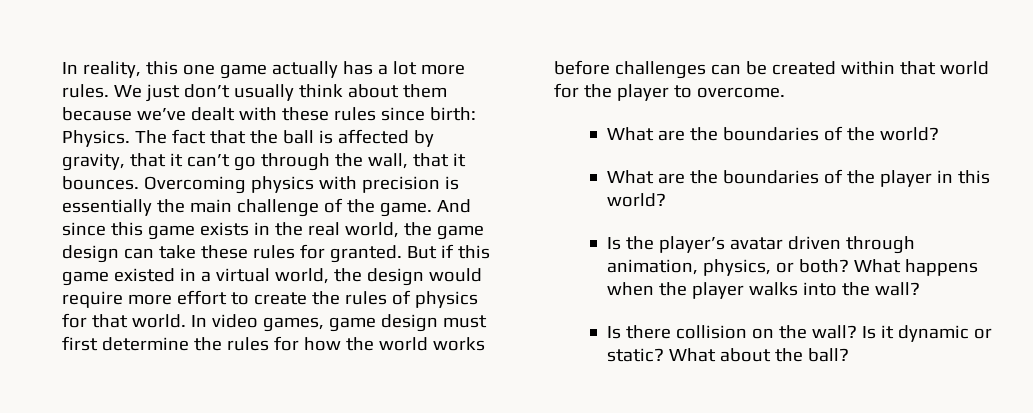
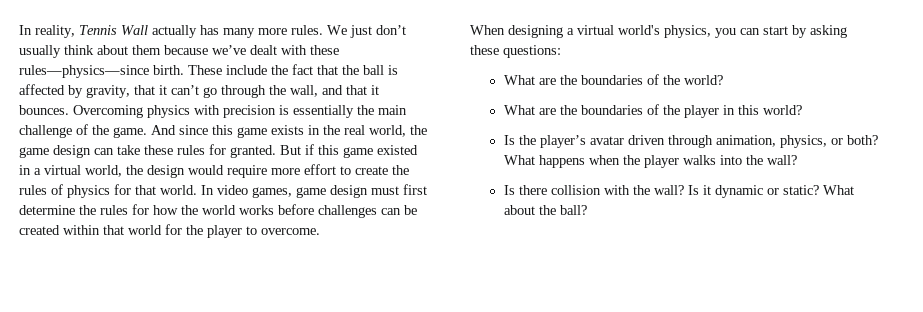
- In reality, this one game actually has a lot more rules.
+ In reality, Tennis Wall actually has many more rules.
- We just don’t usually think about them because we’ve dealt with these rules since birth: Physics. The fact that the ball is affected by gravity, that it can’t go through the wall, that it bounces.
+ We just don’t usually think about them because we’ve dealt with these rules—physics—since birth. These include the fact that the ball is affected by gravity, that it can’t go through the wall, and that it bounces.
+ When designing a virtual world's physics, you can start by asking these questions:
- Is there collision on the wall?
+ Is there collision with the wall?

